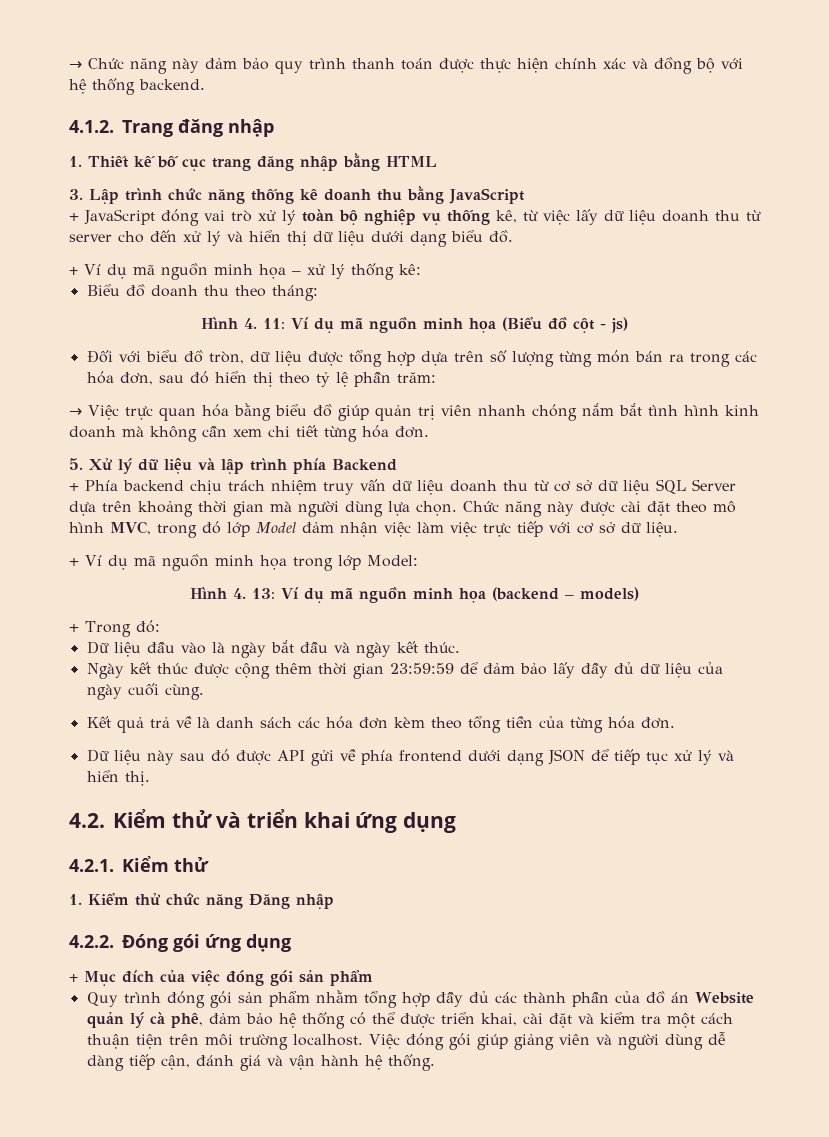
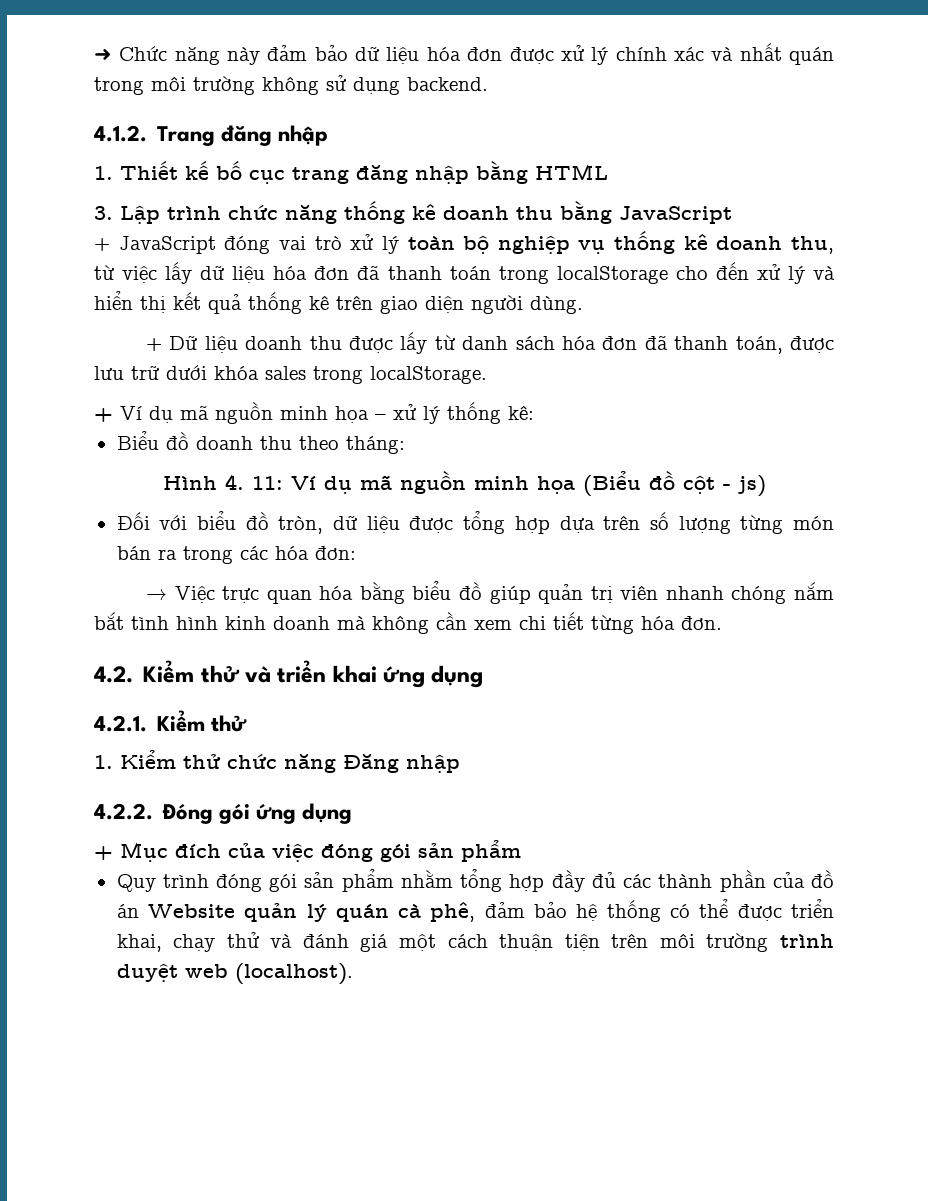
- → Chức năng này đảm bảo quy trình thanh toán được thực hiện chính xác và đồng bộ với hệ thống backend.
+ ➜ Chức năng này đảm bảo dữ liệu hóa đơn được xử lý chính xác và nhất quán trong môi trường không sử dụng backend.
- + JavaScript đóng vai trò xử lý toàn bộ nghiệp vụ thống kê, từ việc lấy dữ liệu doanh thu từ server cho đến xử lý và hiển thị dữ liệu dưới dạng biểu đồ.
+ + JavaScript đóng vai trò xử lý toàn bộ nghiệp vụ thống kê doanh thu, từ việc lấy dữ liệu hóa đơn đã thanh toán trong localStorage cho đến xử lý và hiển thị kết quả thống kê trên giao diện người dùng.
+ + Dữ liệu doanh thu được lấy từ danh sách hóa đơn đã thanh toán, được lưu trữ dưới khóa sales trong localStorage.
- Đối với biểu đồ tròn, dữ liệu được tổng hợp dựa trên số lượng từng món bán ra trong các hóa đơn, sau đó hiển thị theo tỷ lệ phần trăm:
+ Đối với biểu đồ tròn, dữ liệu được tổng hợp dựa trên số lượng từng món bán ra trong các hóa đơn:
- 5. Xử lý dữ liệu và lập trình phía Backend
- + Phía backend chịu trách nhiệm truy vấn dữ liệu doanh thu từ cơ sở dữ liệu SQL Server dựa trên khoảng thời gian mà người dùng lựa chọn. Chức năng này được cài đặt theo mô hình MVC, trong đó lớp Model đảm nhận việc làm việc trực tiếp với cơ sở dữ liệu.
- + Ví dụ mã nguồn minh họa trong lớp Model:
- Hình 4. 13: Ví dụ mã nguồn minh họa (backend – models)
- + Trong đó:
- Dữ liệu đầu vào là ngày bắt đầu và ngày kết thúc.
- Ngày kết thúc được cộng thêm thời gian 23:59:59 để đảm bảo lấy đầy đủ dữ liệu của ngày cuối cùng.
- Kết quả trả về là danh sách các hóa đơn kèm theo tổng tiền của từng hóa đơn.
- Dữ liệu này sau đó được API gửi về phía frontend dưới dạng JSON để tiếp tục xử lý và hiển thị.
- Quy trình đóng gói sản phẩm nhằm tổng hợp đầy đủ các thành phần của đồ án Website quản lý cà phê, đảm bảo hệ thống có thể được triển khai, cài đặt và kiểm tra một cách thuận tiện trên môi trường localhost. Việc đóng gói giúp giảng viên và người dùng dễ dàng tiếp cận, đánh giá và vận hành hệ thống.
+ Quy trình đóng gói sản phẩm nhằm tổng hợp đầy đủ các thành phần của đồ án Website quản lý quán cà phê, đảm bảo hệ thống có thể được triển khai, chạy thử và đánh giá một cách thuận tiện trên môi trường trình duyệt web (localhost).

